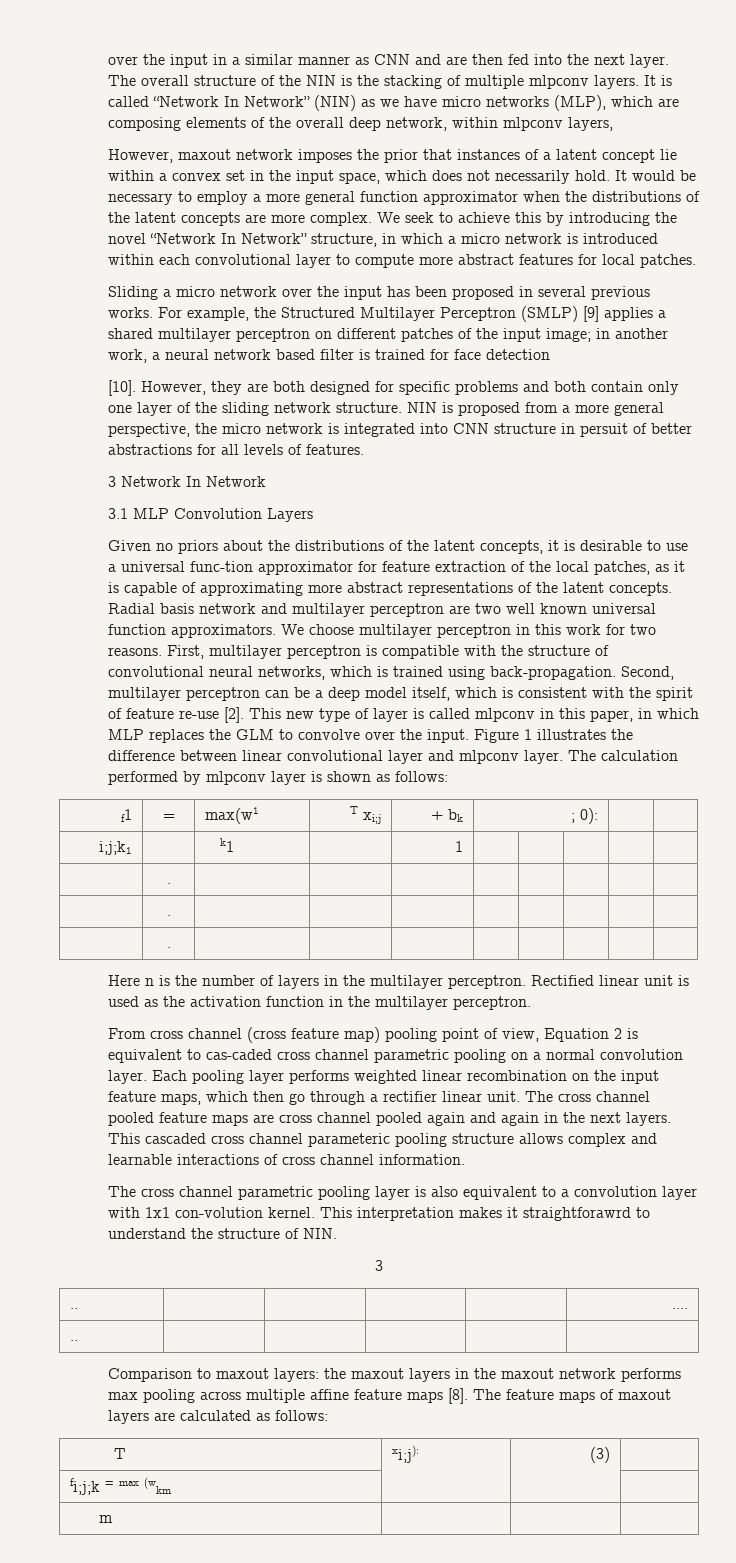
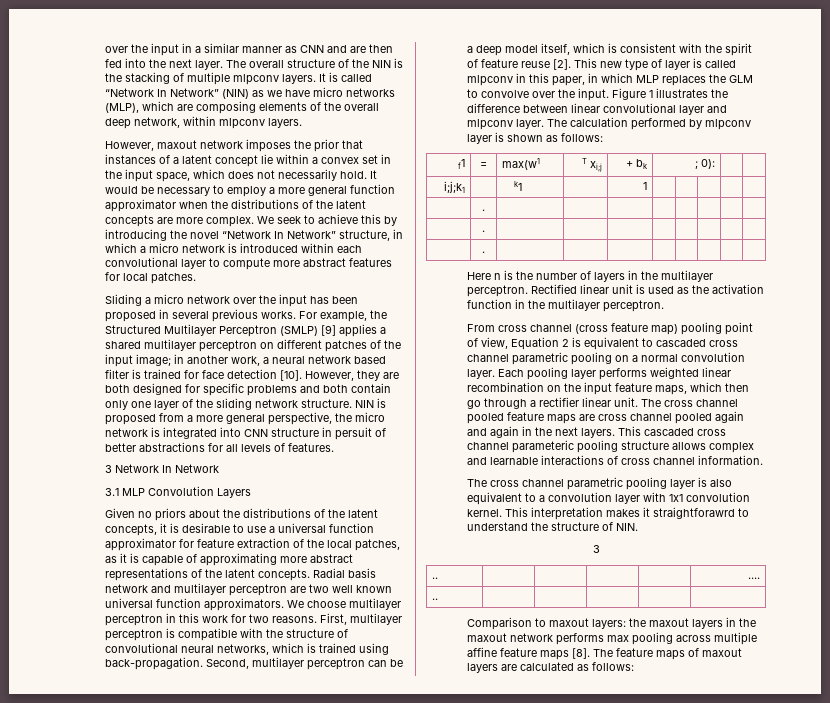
- It is called “Network In Network” (NIN) as we have micro networks (MLP), which are composing elements of the overall deep network, within mlpconv layers,
+ It is called “Network In Network” (NIN) as we have micro networks (MLP), which are composing elements of the overall deep network, within mlpconv layers.
- For example, the Structured Multilayer Perceptron (SMLP) [9] applies a shared multilayer perceptron on different patches of the input image; in another work, a neural network based filter is trained for face detection
- [10].
+ For example, the Structured Multilayer Perceptron (SMLP) [9] applies a shared multilayer perceptron on different patches of the input image; in another work, a neural network based filter is trained for face detection [10].
- Given no priors about the distributions of the latent concepts, it is desirable to use a universal func-tion approximator for feature extraction of the local patches, as it is capable of approximating more abstract representations of the latent concepts.
+ Given no priors about the distributions of the latent concepts, it is desirable to use a universal function approximator for feature extraction of the local patches, as it is capable of approximating more abstract representations of the latent concepts.
- Second, multilayer perceptron can be a deep model itself, which is consistent with the spirit of feature re-use [2].
+ Second, multilayer perceptron can be a deep model itself, which is consistent with the spirit of feature reuse [2].
- From cross channel (cross feature map) pooling point of view, Equation 2 is equivalent to cas-caded cross channel parametric pooling on a normal convolution layer.
+ From cross channel (cross feature map) pooling point of view, Equation 2 is equivalent to cascaded cross channel parametric pooling on a normal convolution layer.
- The cross channel parametric pooling layer is also equivalent to a convolution layer with 1x1 con-volution kernel.
+ The cross channel parametric pooling layer is also equivalent to a convolution layer with 1x1 convolution kernel.
- T | xi;j): | (3) |
- fi;j;k = max (wkm | | |
- m | | |

